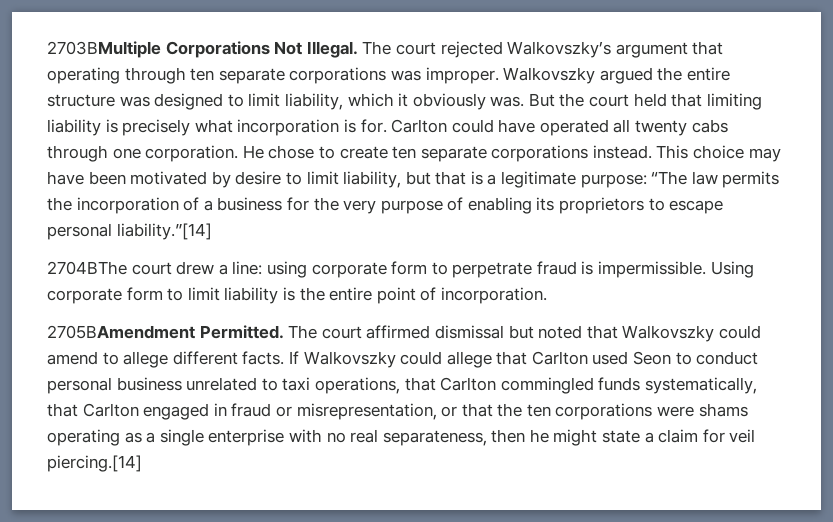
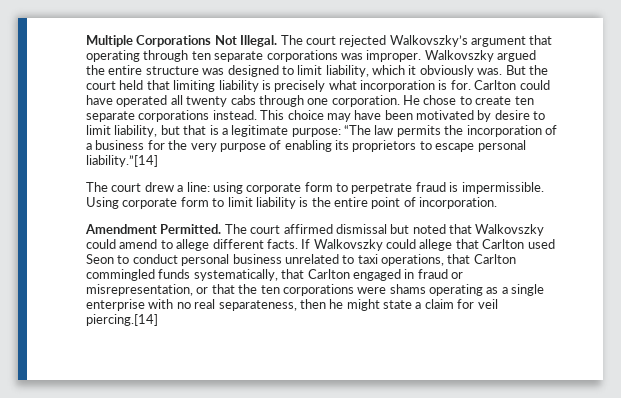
- 2703BMultiple Corporations Not Illegal.
+ Multiple Corporations Not Illegal.
- 2704BThe court drew a line: using corporate form to perpetrate fraud is impermissible.
+ The court drew a line: using corporate form to perpetrate fraud is impermissible.
- 2705BAmendment Permitted.
+ Amendment Permitted.

